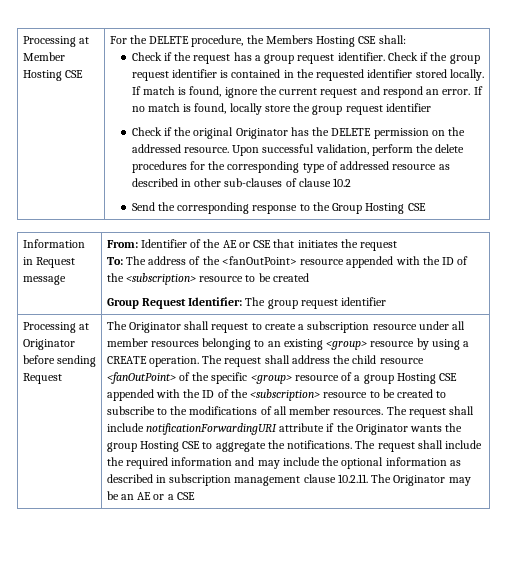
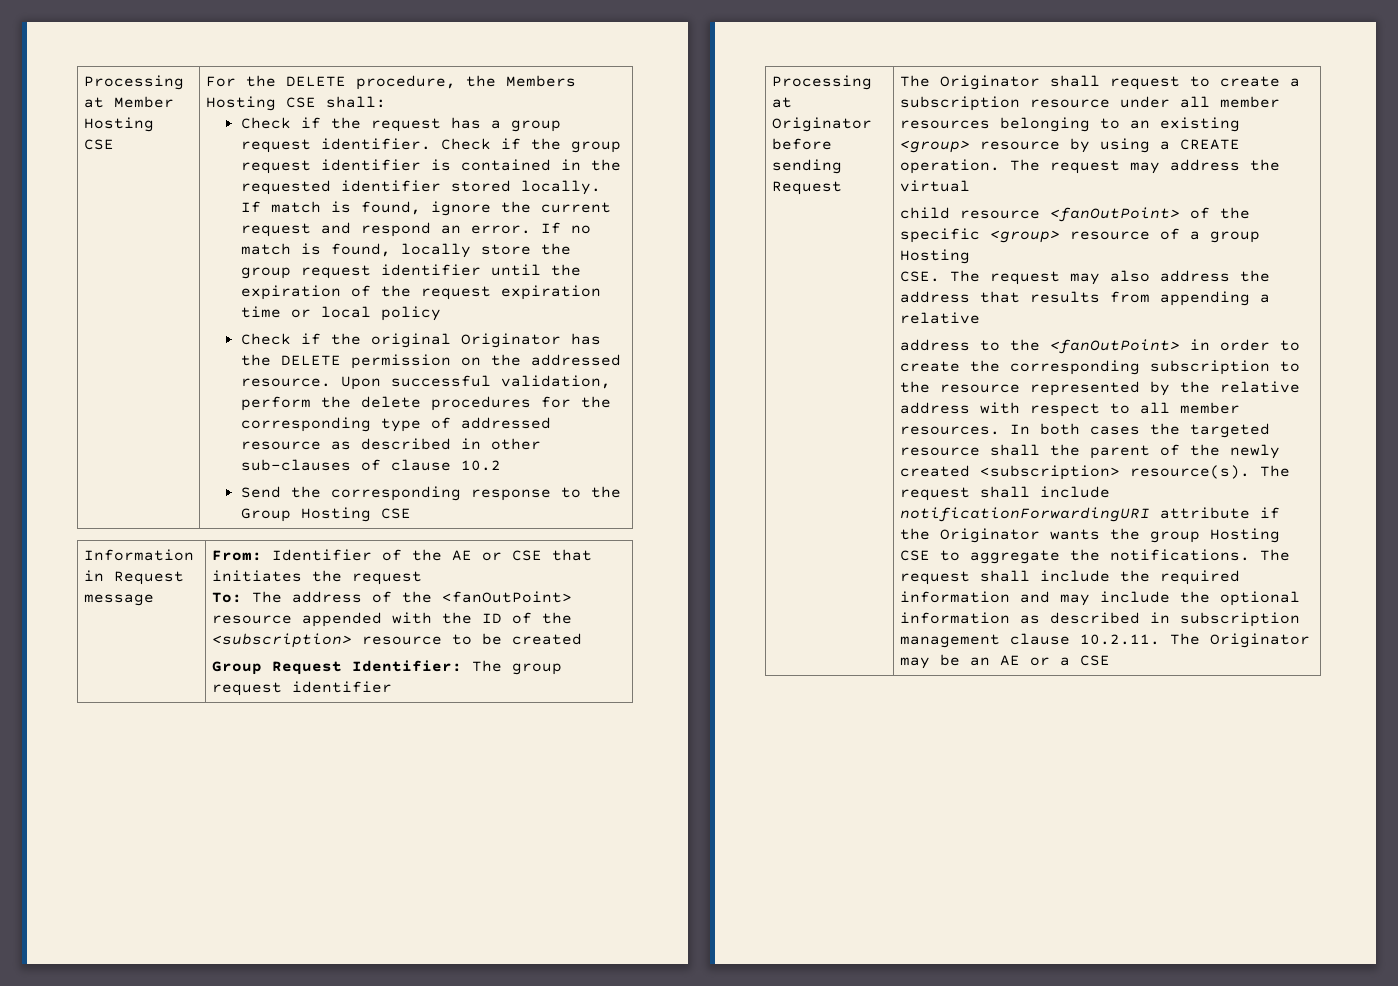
- If no match is found, locally store the group request identifier
+ If no match is found, locally store the group request identifier until the expiration of the request expiration time or local policy
- The request shall address the child resource <fanOutPoint> of the specific <group> resource of a group Hosting CSE appended with the ID of the <subscription> resource to be created to subscribe to the modifications of all member resources.
+ The request may address the virtual
+ child resource <fanOutPoint> of the specific <group> resource of a group Hosting
+ CSE. The request may also address the address that results from appending a relative
+ address to the <fanOutPoint> in order to create the corresponding subscription to the resource represented by the relative address with respect to all member resources. In both cases the targeted resource shall the parent of the newly created <subscription> resource(s).

